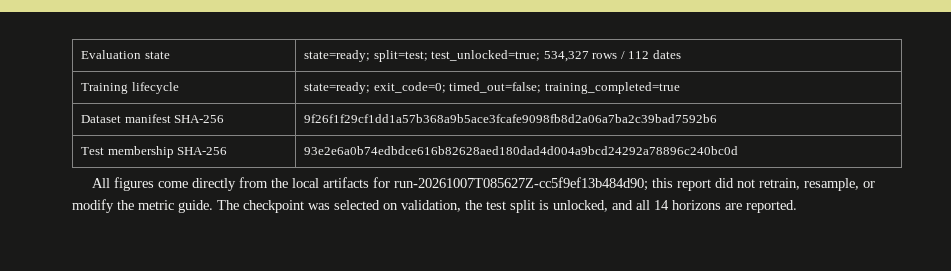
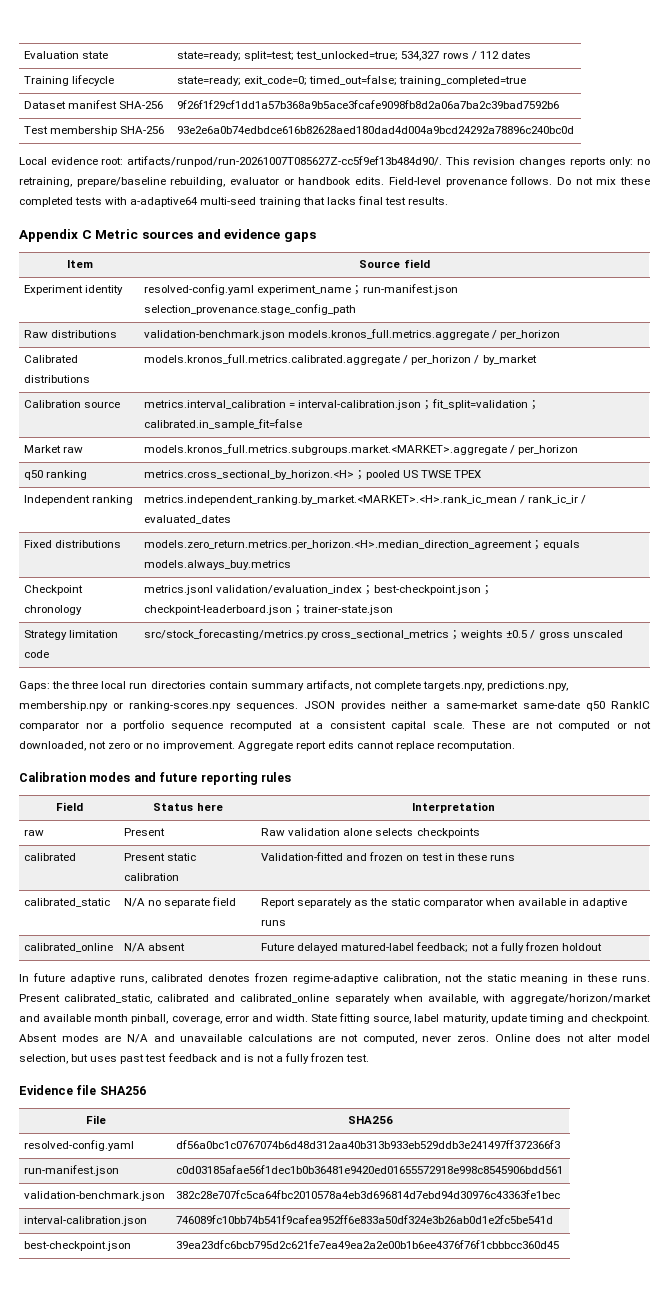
- All figures come directly from the local artifacts for run-20261007T085627Z-cc5f9ef13b484d90; this report did not retrain, resample, or modify the metric guide. The checkpoint was selected on validation, the test split is unlocked, and all 14 horizons are reported.
+ Local evidence root: artifacts/runpod/run-20261007T085627Z-cc5f9ef13b484d90/. This revision changes reports only: no retraining, prepare/baseline rebuilding, evaluator or handbook edits. Field-level provenance follows. Do not mix these completed tests with a-adaptive64 multi-seed training that lacks final test results.
+ Appendix C Metric sources and evidence gaps
+ Item | Source field
+ Experiment identity | resolved-config.yaml experiment_name；run-manifest.json selection_provenance.stage_config_path
+ Raw distributions | validation-benchmark.json models.kronos_full.metrics.aggregate / per_horizon
+ Calibrated distributions | models.kronos_full.metrics.calibrated.aggregate / per_horizon / by_market
+ Calibration source | metrics.interval_calibration = interval-calibration.json；fit_split=validation；calibrated.in_sample_fit=false
+ Market raw | models.kronos_full.metrics.subgroups.market.<MARKET>.aggregate / per_horizon
+ q50 ranking | metrics.cross_sectional_by_horizon.<H>；pooled US TWSE TPEX
+ Independent ranking | metrics.independent_ranking.by_market.<MARKET>.<H>.rank_ic_mean / rank_ic_ir / evaluated_dates
+ Fixed distributions | models.zero_return.metrics.per_horizon.<H>.median_direction_agreement；equals models.always_buy.metrics
+ Checkpoint chronology | metrics.jsonl validation/evaluation_index；best-checkpoint.json；checkpoint-leaderboard.json；trainer-state.json
+ Strategy limitation code | src/stock_forecasting/metrics.py cross_sectional_metrics；weights ±0.5 / gross unscaled
+ Gaps: the three local run directories contain summary artifacts, not complete targets.npy, predictions.npy, membership.npy or ranking-scores.npy sequences. JSON provides neither a same-market same-date q50 RankIC comparator nor a portfolio sequence recomputed at a consistent capital scale. These are not computed or not downloaded, not zero or no improvement. Aggregate report edits cannot replace recomputation.
+ Calibration modes and future reporting rules
+ Field | Status here | Interpretation
+ raw | Present | Raw validation alone selects checkpoints
+ calibrated | Present static calibration | Validation-fitted and frozen on test in these runs
+ calibrated_static | N/A no separate field | Report separately as the static comparator when available in adaptive runs
+ calibrated_online | N/A absent | Future delayed matured-label feedback; not a fully frozen holdout
+ In future adaptive runs, calibrated denotes frozen regime-adaptive calibration, not the static meaning in these runs. Present calibrated_static, calibrated and calibrated_online separately when available, with aggregate/horizon/market and available month pinball, coverage, error and width. State fitting source, label maturity, update timing and checkpoint. Absent modes are N/A and unavailable calculations are not computed, never zeros. Online does not alter model selection, but uses past test feedback and is not a fully frozen test.
+ Evidence file SHA256
+ File | SHA256
+ resolved-config.yaml | df56a0bc1c0767074b6d48d312aa40b313b933eb529ddb3e241497ff372366f3
+ run-manifest.json | c0d03185afae56f1dec1b0b36481e9420ed01655572918e998c8545906bdd561
+ validation-benchmark.json | 382c28e707fc5ca64fbc2010578a4eb3d696814d7ebd94d30976c43363fe1bec
+ interval-calibration.json | 746089fc10bb74b541f9cafea952ff6e833a50df324e3b26ab0d1e2fc5be541d
+ best-checkpoint.json | 39ea23dfc6bcb795d2c621fe7ea49ea2a2e00b1b6ee4376f76f1cbbbcc360d45

